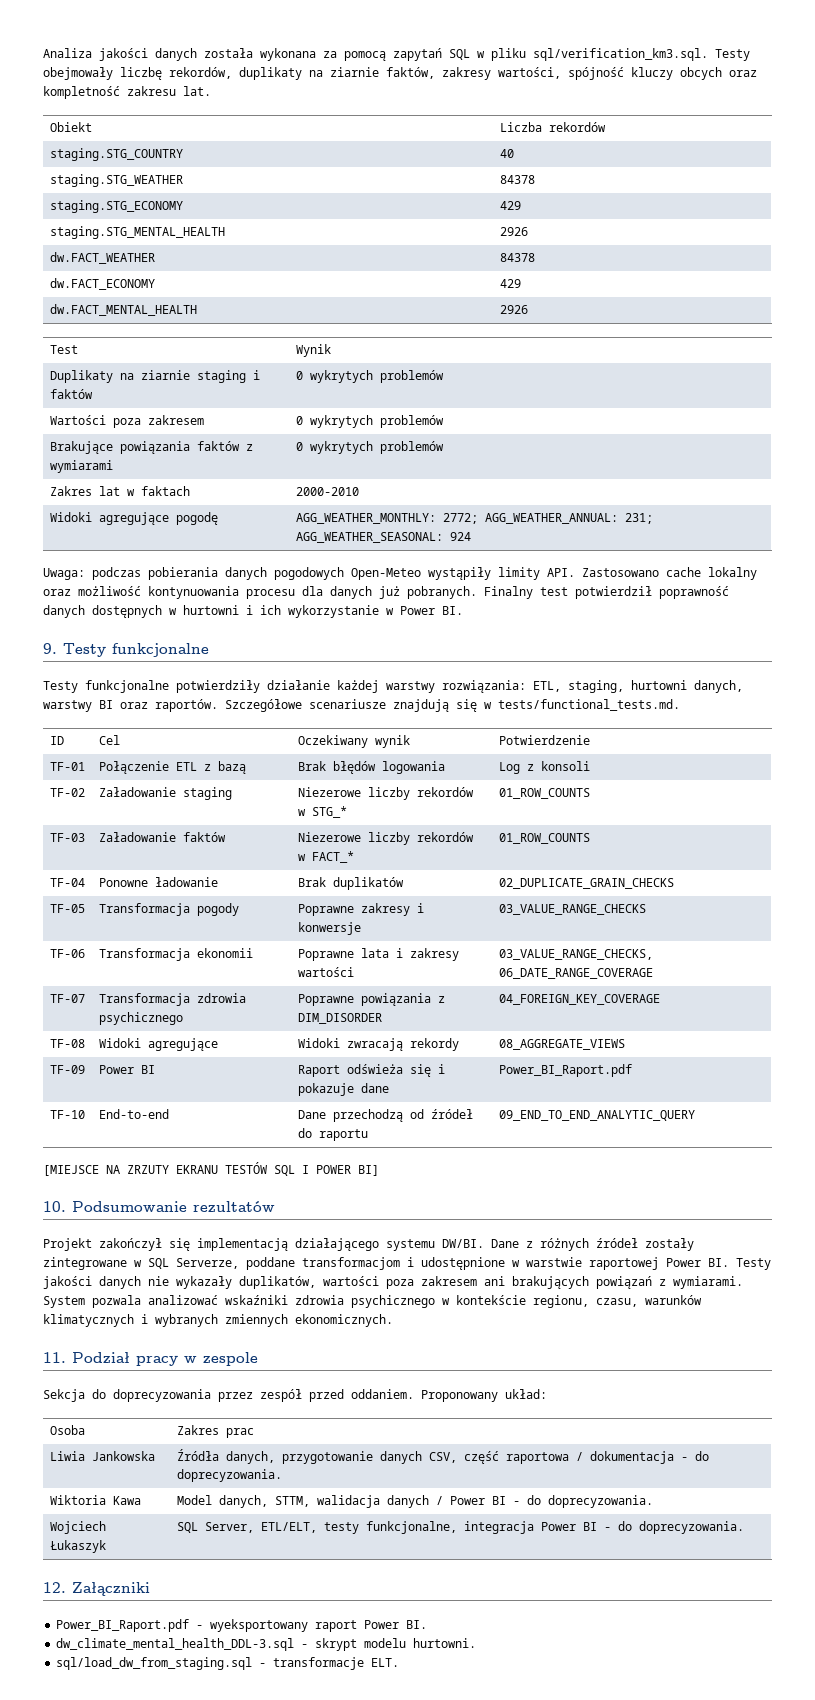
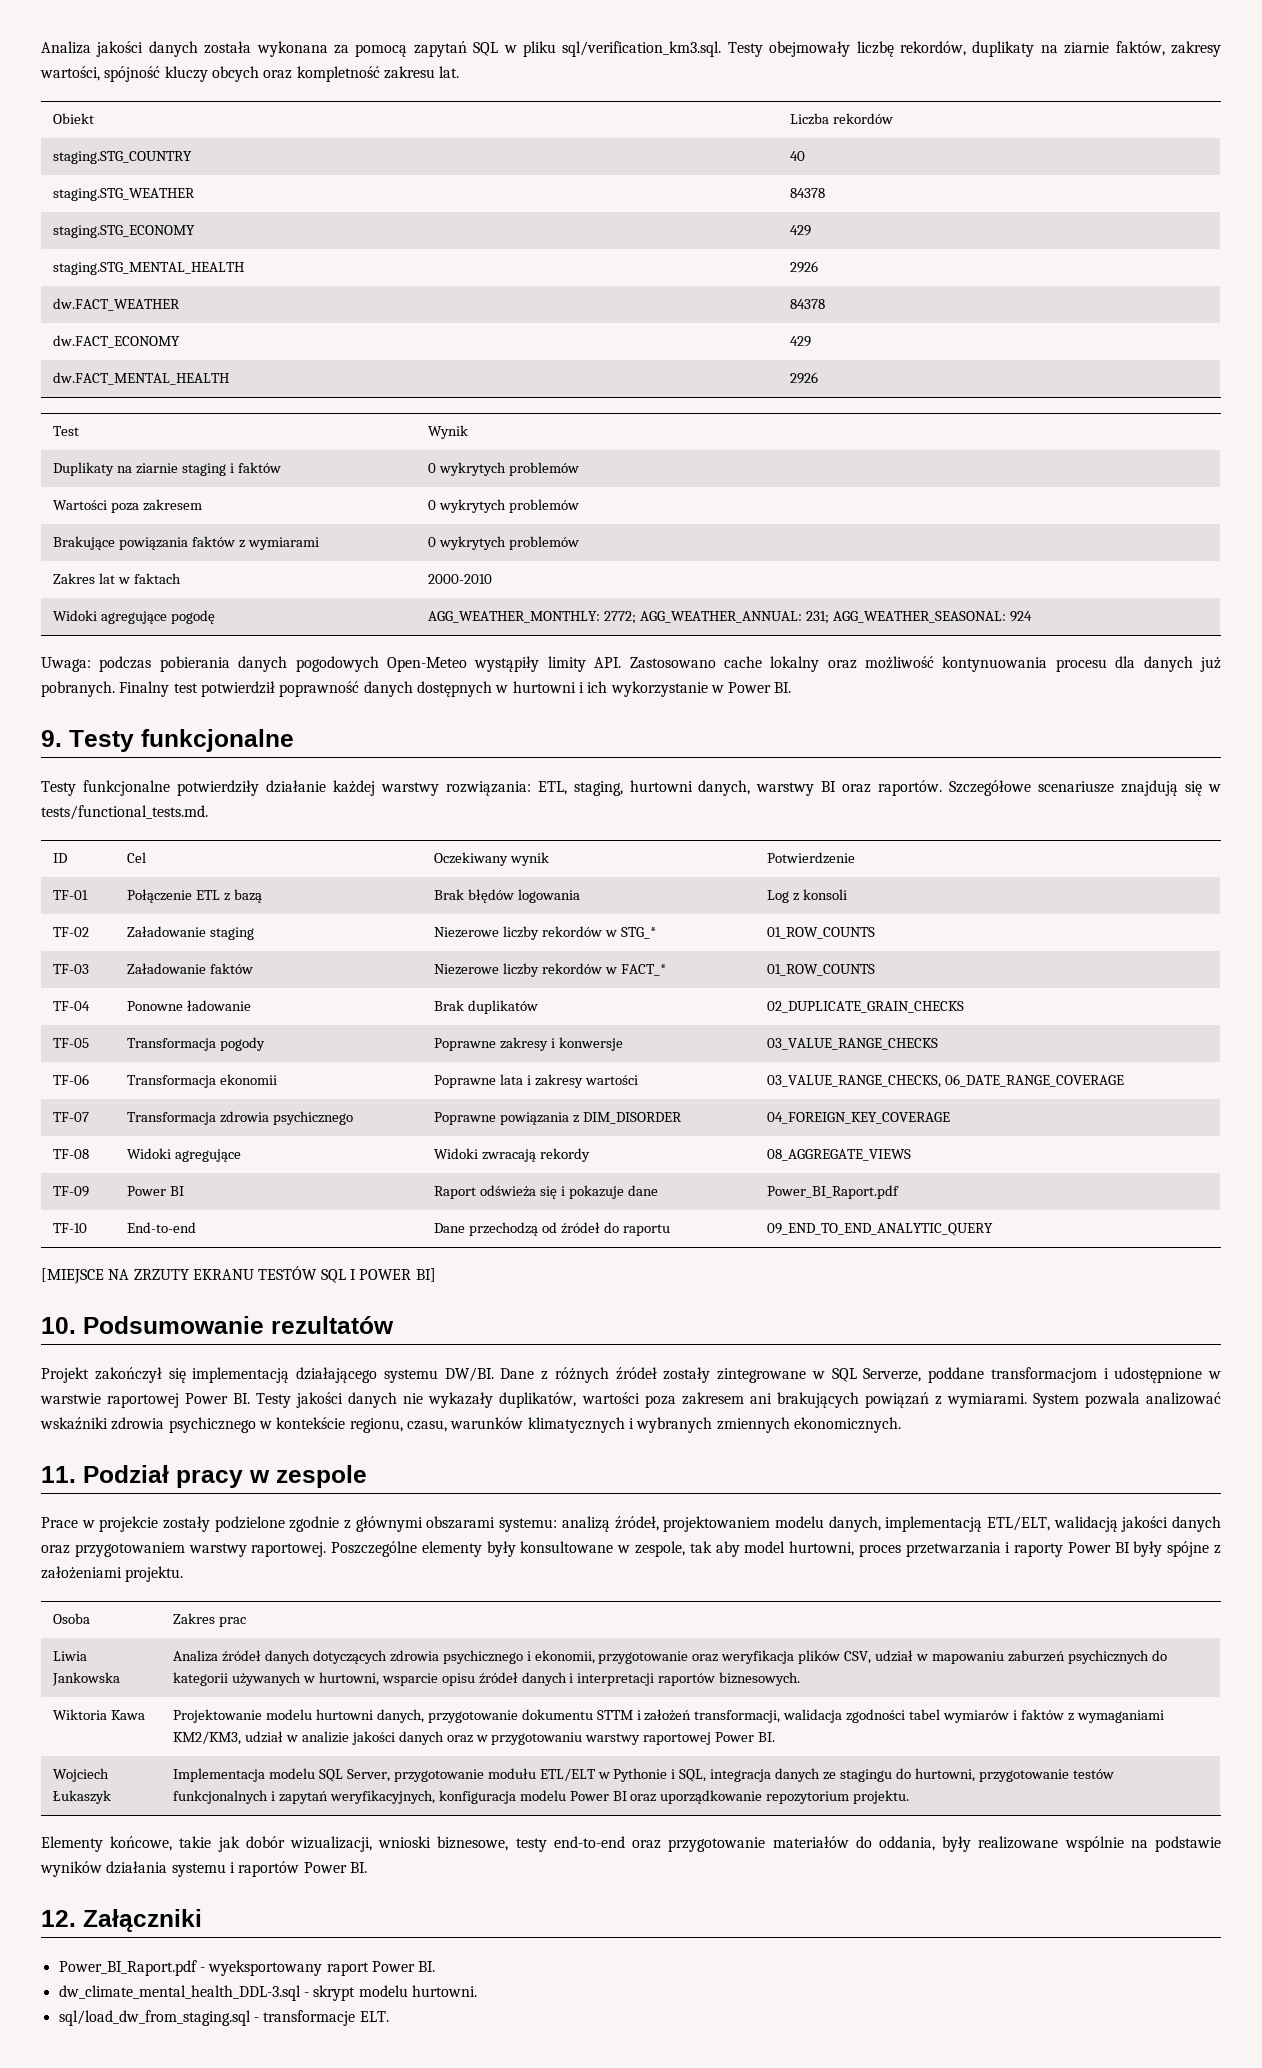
- Sekcja do doprecyzowania przez zespół przed oddaniem. Proponowany układ:
+ Prace w projekcie zostały podzielone zgodnie z głównymi obszarami systemu: analizą źródeł, projektowaniem modelu danych, implementacją ETL/ELT, walidacją jakości danych oraz przygotowaniem warstwy raportowej. Poszczególne elementy były konsultowane w zespole, tak aby model hurtowni, proces przetwarzania i raporty Power BI były spójne z założeniami projektu.
- Liwia Jankowska | Źródła danych, przygotowanie danych CSV, część raportowa / dokumentacja - do doprecyzowania.
- Wiktoria Kawa | Model danych, STTM, walidacja danych / Power BI - do doprecyzowania.
- Wojciech Łukaszyk | SQL Server, ETL/ELT, testy funkcjonalne, integracja Power BI - do doprecyzowania.
+ Liwia Jankowska | Analiza źródeł danych dotyczących zdrowia psychicznego i ekonomii, przygotowanie oraz weryfikacja plików CSV, udział w mapowaniu zaburzeń psychicznych do kategorii używanych w hurtowni, wsparcie opisu źródeł danych i interpretacji raportów biznesowych.
+ Wiktoria Kawa | Projektowanie modelu hurtowni danych, przygotowanie dokumentu STTM i założeń transformacji, walidacja zgodności tabel wymiarów i faktów z wymaganiami KM2/KM3, udział w analizie jakości danych oraz w przygotowaniu warstwy raportowej Power BI.
+ Wojciech Łukaszyk | Implementacja modelu SQL Server, przygotowanie modułu ETL/ELT w Pythonie i SQL, integracja danych ze stagingu do hurtowni, przygotowanie testów funkcjonalnych i zapytań weryfikacyjnych, konfiguracja modelu Power BI oraz uporządkowanie repozytorium projektu.
+ Elementy końcowe, takie jak dobór wizualizacji, wnioski biznesowe, testy end-to-end oraz przygotowanie materiałów do oddania, były realizowane wspólnie na podstawie wyników działania systemu i raportów Power BI.

